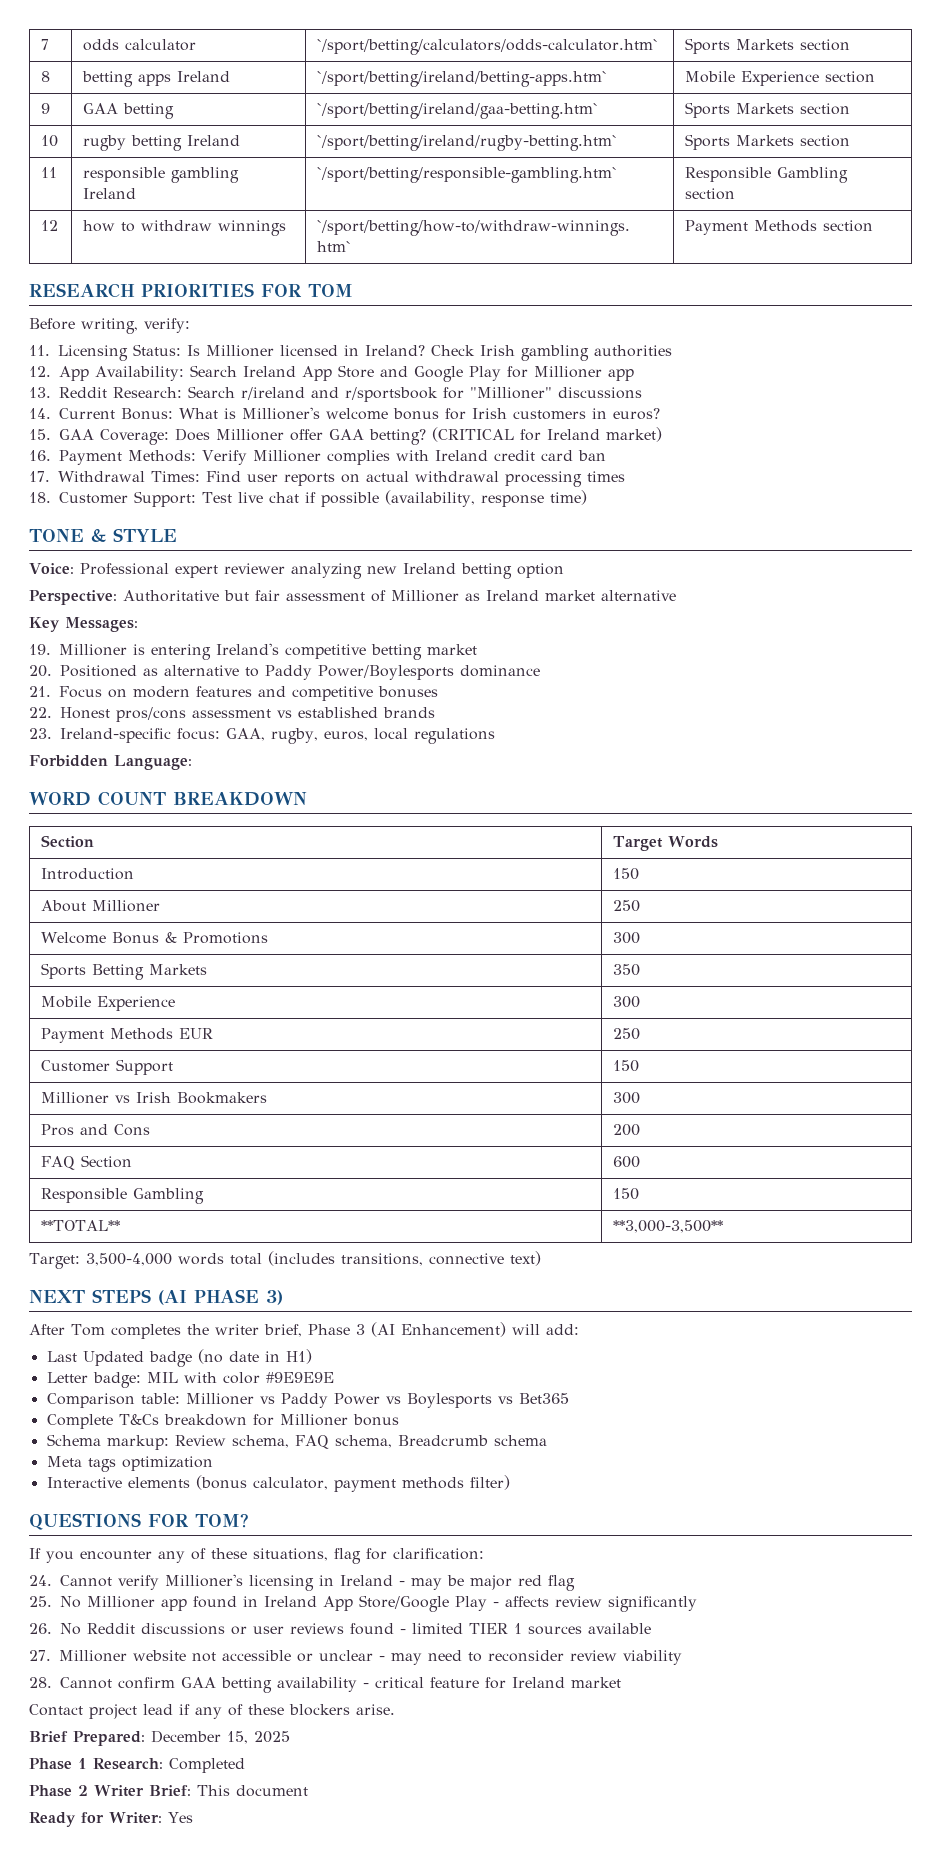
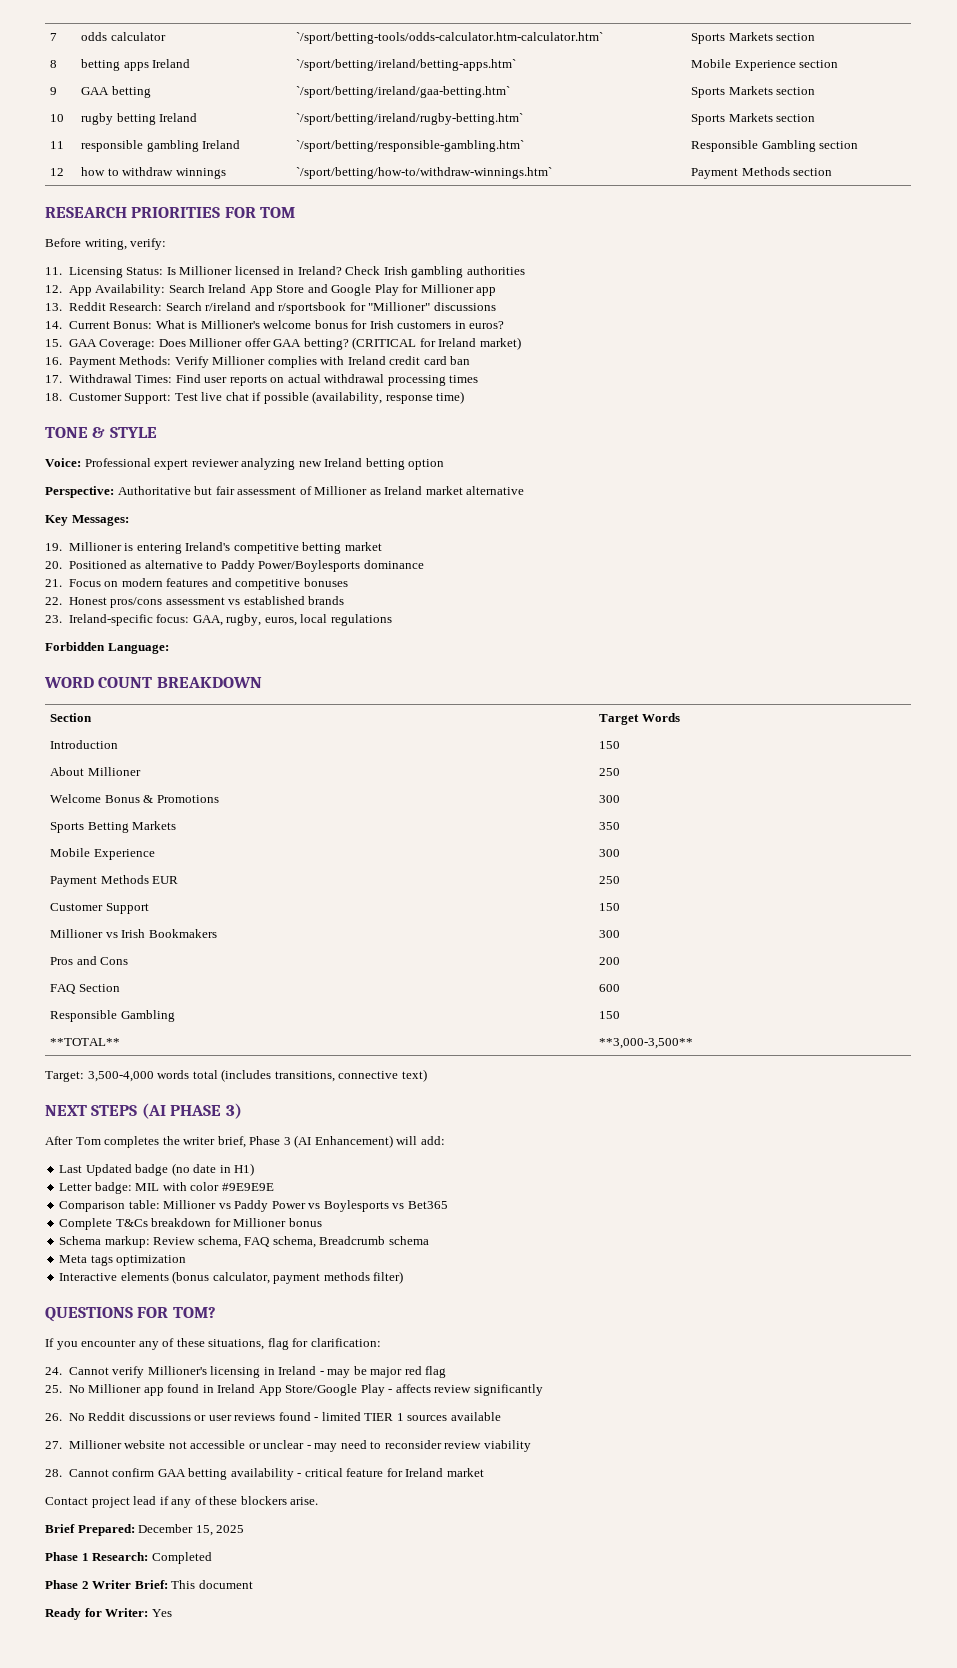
- 7 | odds calculator | `/sport/betting/calculators/odds-calculator.htm` | Sports Markets section
+ 7 | odds calculator | `/sport/betting-tools/odds-calculator.htm-calculator.htm` | Sports Markets section

